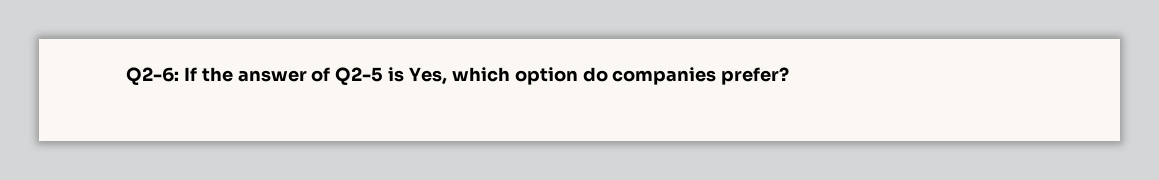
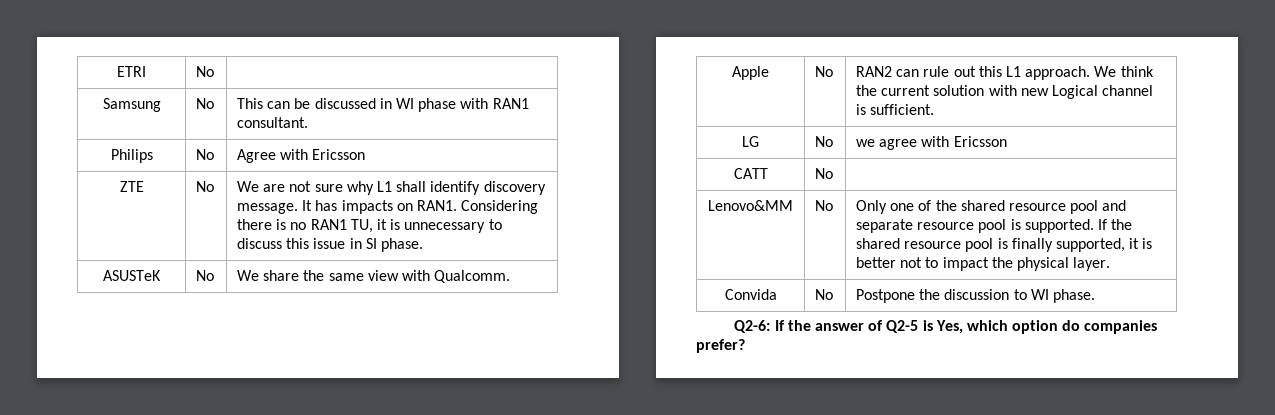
+ ETRI | No |
+ Samsung | No | This can be discussed in WI phase with RAN1 consultant.
+ Philips | No | Agree with Ericsson
+ ZTE | No | We are not sure why L1 shall identify discovery message. It has impacts on RAN1. Considering there is no RAN1 TU, it is unnecessary to discuss this issue in SI phase.
+ ASUSTeK | No | We share the same view with Qualcomm.
+ Apple | No | RAN2 can rule out this L1 approach. We think the current solution with new Logical channel is sufficient.
+ LG | No | we agree with Ericsson
+ CATT | No |
+ Lenovo&MM | No | Only one of the shared resource pool and separate resource pool is supported. If the shared resource pool is finally supported, it is better not to impact the physical layer.
+ Convida | No | Postpone the discussion to WI phase.

